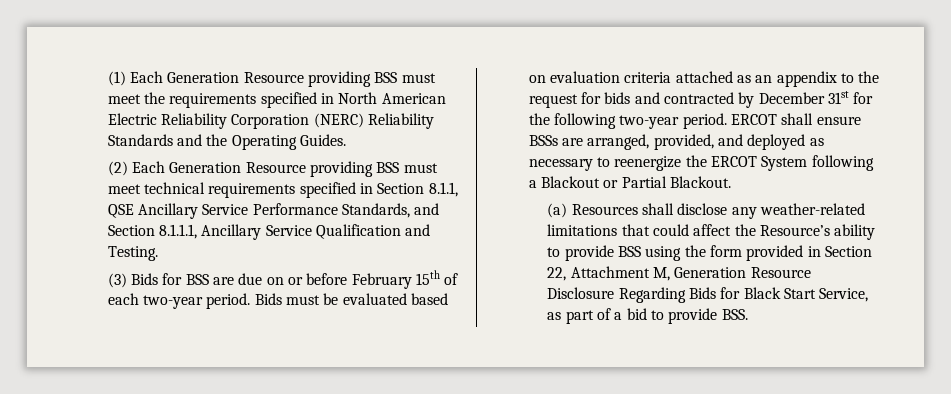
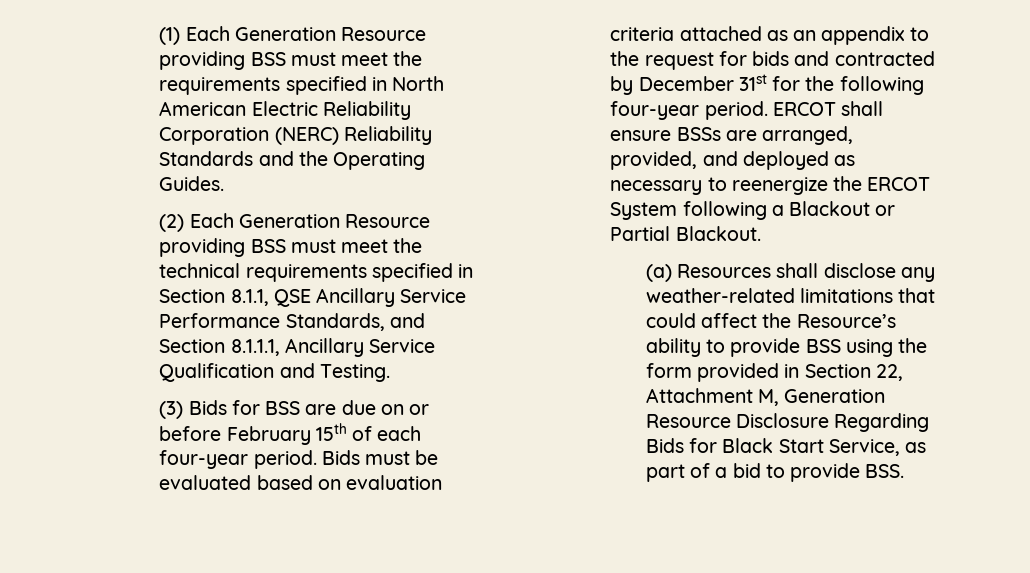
- (2) Each Generation Resource providing BSS must meet technical requirements specified in Section 8.1.1, QSE Ancillary Service Performance Standards, and Section 8.1.1.1, Ancillary Service Qualification and Testing.
+ (2) Each Generation Resource providing BSS must meet the technical requirements specified in Section 8.1.1, QSE Ancillary Service Performance Standards, and Section 8.1.1.1, Ancillary Service Qualification and Testing.
- (3) Bids for BSS are due on or before February 15th of each two-year period.
+ (3) Bids for BSS are due on or before February 15th of each four-year period.
- Bids must be evaluated based on evaluation criteria attached as an appendix to the request for bids and contracted by December 31st for the following two-year period.
+ Bids must be evaluated based on evaluation criteria attached as an appendix to the request for bids and contracted by December 31st for the following four-year period.

